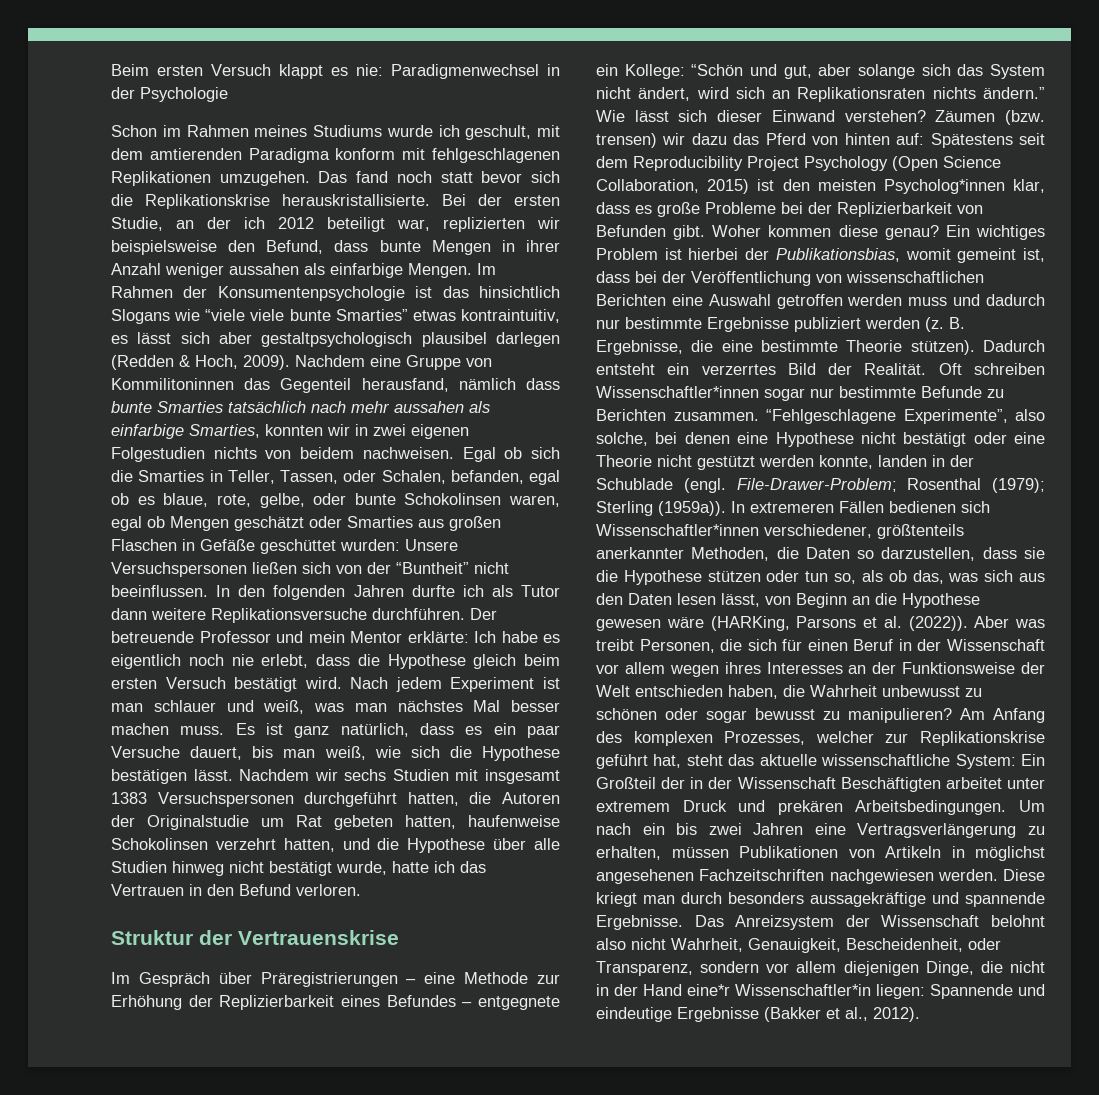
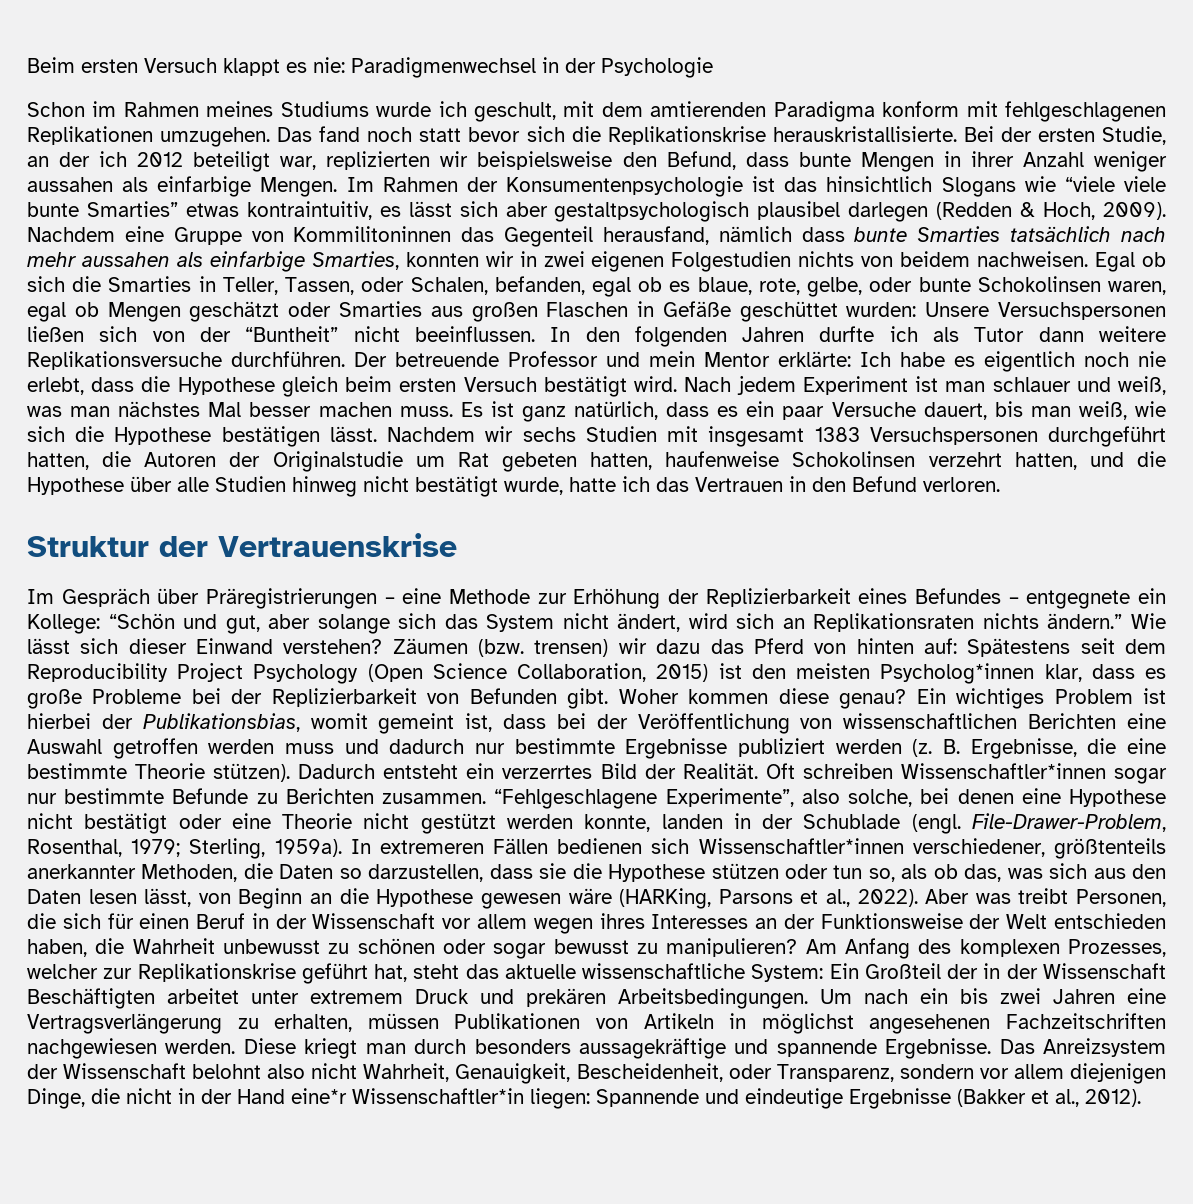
- File-Drawer-Problem; Rosenthal (1979); Sterling (1959a)).
+ File-Drawer-Problem, Rosenthal, 1979; Sterling, 1959a).
- In extremeren Fällen bedienen sich Wissenschaftler*innen verschiedener, größtenteils anerkannter Methoden, die Daten so darzustellen, dass sie die Hypothese stützen oder tun so, als ob das, was sich aus den Daten lesen lässt, von Beginn an die Hypothese gewesen wäre (HARKing, Parsons et al. (2022)).
+ In extremeren Fällen bedienen sich Wissenschaftler*innen verschiedener, größtenteils anerkannter Methoden, die Daten so darzustellen, dass sie die Hypothese stützen oder tun so, als ob das, was sich aus den Daten lesen lässt, von Beginn an die Hypothese gewesen wäre (HARKing, Parsons et al., 2022).

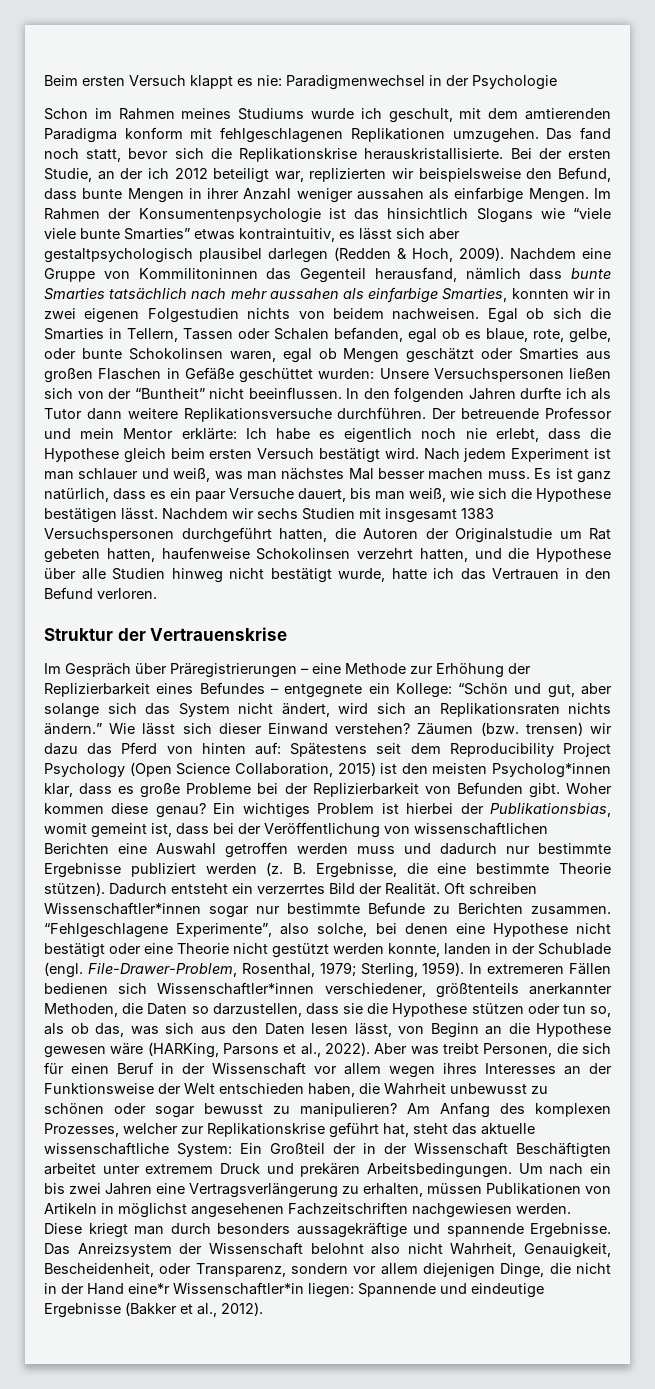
- Das fand noch statt bevor sich die Replikationskrise herauskristallisierte.
+ Das fand noch statt, bevor sich die Replikationskrise herauskristallisierte.
- Egal ob sich die Smarties in Teller, Tassen, oder Schalen, befanden, egal ob es blaue, rote, gelbe, oder bunte Schokolinsen waren, egal ob Mengen geschätzt oder Smarties aus großen Flaschen in Gefäße geschüttet wurden: Unsere Versuchspersonen ließen sich von der “Buntheit” nicht beeinflussen.
+ Egal ob sich die Smarties in Tellern, Tassen oder Schalen befanden, egal ob es blaue, rote, gelbe, oder bunte Schokolinsen waren, egal ob Mengen geschätzt oder Smarties aus großen Flaschen in Gefäße geschüttet wurden: Unsere Versuchspersonen ließen sich von der “Buntheit” nicht beeinflussen.
- File-Drawer-Problem, Rosenthal, 1979; Sterling, 1959a).
+ File-Drawer-Problem, Rosenthal, 1979; Sterling, 1959).

